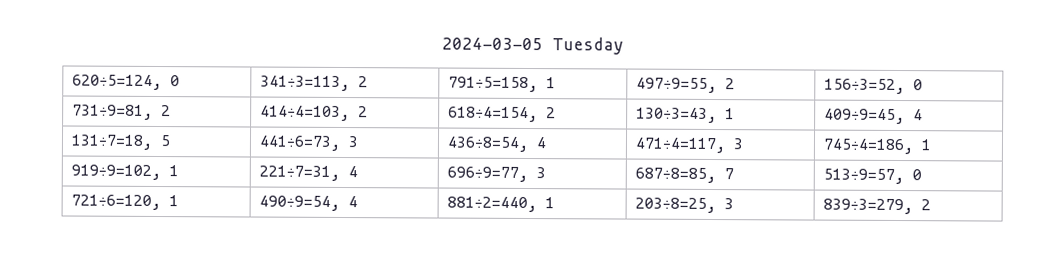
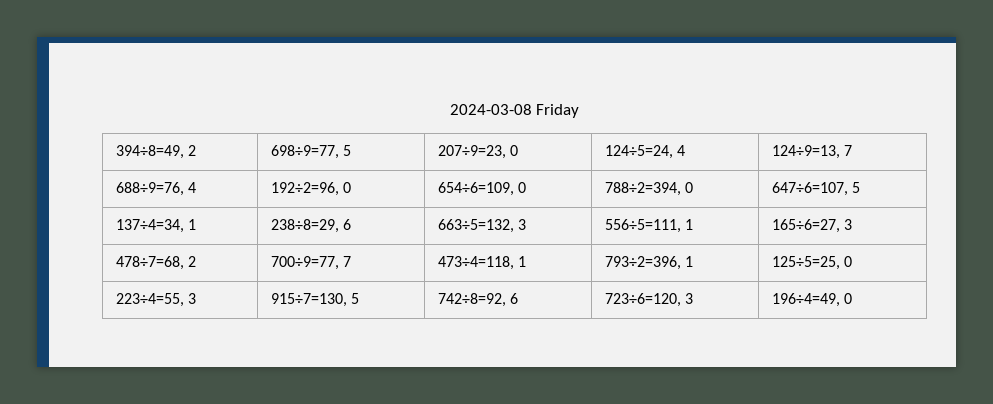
- 2024-03-05 Tuesday
- 620÷5=124, 0 | 341÷3=113, 2 | 791÷5=158, 1 | 497÷9=55, 2 | 156÷3=52, 0
- 731÷9=81, 2 | 414÷4=103, 2 | 618÷4=154, 2 | 130÷3=43, 1 | 409÷9=45, 4
- 131÷7=18, 5 | 441÷6=73, 3 | 436÷8=54, 4 | 471÷4=117, 3 | 745÷4=186, 1
- 919÷9=102, 1 | 221÷7=31, 4 | 696÷9=77, 3 | 687÷8=85, 7 | 513÷9=57, 0
- 721÷6=120, 1 | 490÷9=54, 4 | 881÷2=440, 1 | 203÷8=25, 3 | 839÷3=279, 2
+ 2024-03-08 Friday
+ 394÷8=49, 2 | 698÷9=77, 5 | 207÷9=23, 0 | 124÷5=24, 4 | 124÷9=13, 7
+ 688÷9=76, 4 | 192÷2=96, 0 | 654÷6=109, 0 | 788÷2=394, 0 | 647÷6=107, 5
+ 137÷4=34, 1 | 238÷8=29, 6 | 663÷5=132, 3 | 556÷5=111, 1 | 165÷6=27, 3
+ 478÷7=68, 2 | 700÷9=77, 7 | 473÷4=118, 1 | 793÷2=396, 1 | 125÷5=25, 0
+ 223÷4=55, 3 | 915÷7=130, 5 | 742÷8=92, 6 | 723÷6=120, 3 | 196÷4=49, 0

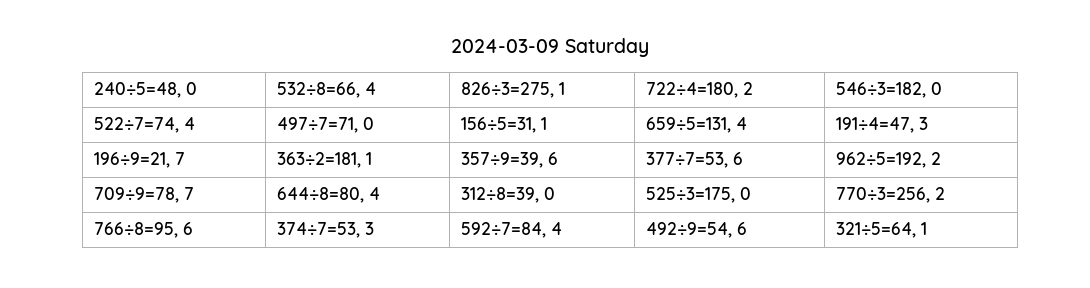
- 2024-03-08 Friday
- 394÷8=49, 2 | 698÷9=77, 5 | 207÷9=23, 0 | 124÷5=24, 4 | 124÷9=13, 7
- 688÷9=76, 4 | 192÷2=96, 0 | 654÷6=109, 0 | 788÷2=394, 0 | 647÷6=107, 5
- 137÷4=34, 1 | 238÷8=29, 6 | 663÷5=132, 3 | 556÷5=111, 1 | 165÷6=27, 3
- 478÷7=68, 2 | 700÷9=77, 7 | 473÷4=118, 1 | 793÷2=396, 1 | 125÷5=25, 0
- 223÷4=55, 3 | 915÷7=130, 5 | 742÷8=92, 6 | 723÷6=120, 3 | 196÷4=49, 0
+ 2024-03-09 Saturday
+ 240÷5=48, 0 | 532÷8=66, 4 | 826÷3=275, 1 | 722÷4=180, 2 | 546÷3=182, 0
+ 522÷7=74, 4 | 497÷7=71, 0 | 156÷5=31, 1 | 659÷5=131, 4 | 191÷4=47, 3
+ 196÷9=21, 7 | 363÷2=181, 1 | 357÷9=39, 6 | 377÷7=53, 6 | 962÷5=192, 2
+ 709÷9=78, 7 | 644÷8=80, 4 | 312÷8=39, 0 | 525÷3=175, 0 | 770÷3=256, 2
+ 766÷8=95, 6 | 374÷7=53, 3 | 592÷7=84, 4 | 492÷9=54, 6 | 321÷5=64, 1

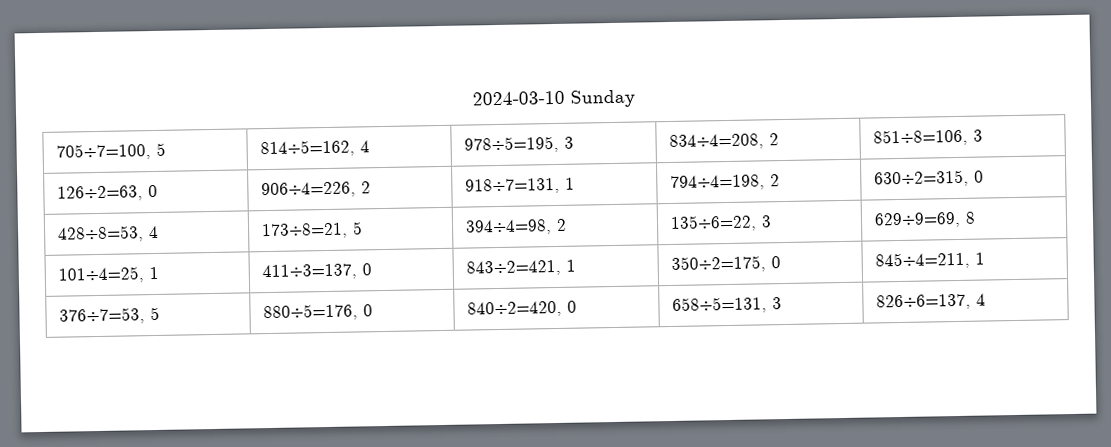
- 2024-03-09 Saturday
- 240÷5=48, 0 | 532÷8=66, 4 | 826÷3=275, 1 | 722÷4=180, 2 | 546÷3=182, 0
- 522÷7=74, 4 | 497÷7=71, 0 | 156÷5=31, 1 | 659÷5=131, 4 | 191÷4=47, 3
- 196÷9=21, 7 | 363÷2=181, 1 | 357÷9=39, 6 | 377÷7=53, 6 | 962÷5=192, 2
- 709÷9=78, 7 | 644÷8=80, 4 | 312÷8=39, 0 | 525÷3=175, 0 | 770÷3=256, 2
- 766÷8=95, 6 | 374÷7=53, 3 | 592÷7=84, 4 | 492÷9=54, 6 | 321÷5=64, 1
+ 2024-03-10 Sunday
+ 705÷7=100, 5 | 814÷5=162, 4 | 978÷5=195, 3 | 834÷4=208, 2 | 851÷8=106, 3
+ 126÷2=63, 0 | 906÷4=226, 2 | 918÷7=131, 1 | 794÷4=198, 2 | 630÷2=315, 0
+ 428÷8=53, 4 | 173÷8=21, 5 | 394÷4=98, 2 | 135÷6=22, 3 | 629÷9=69, 8
+ 101÷4=25, 1 | 411÷3=137, 0 | 843÷2=421, 1 | 350÷2=175, 0 | 845÷4=211, 1
+ 376÷7=53, 5 | 880÷5=176, 0 | 840÷2=420, 0 | 658÷5=131, 3 | 826÷6=137, 4

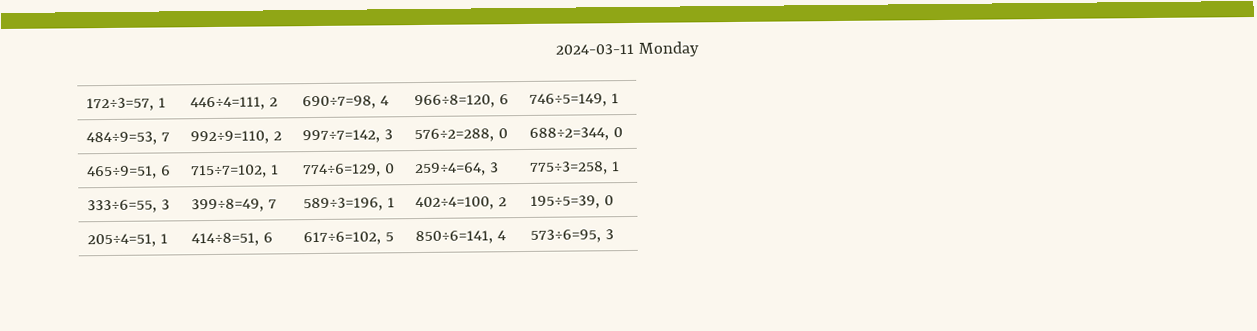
- 2024-03-10 Sunday
- 705÷7=100, 5 | 814÷5=162, 4 | 978÷5=195, 3 | 834÷4=208, 2 | 851÷8=106, 3
- 126÷2=63, 0 | 906÷4=226, 2 | 918÷7=131, 1 | 794÷4=198, 2 | 630÷2=315, 0
- 428÷8=53, 4 | 173÷8=21, 5 | 394÷4=98, 2 | 135÷6=22, 3 | 629÷9=69, 8
- 101÷4=25, 1 | 411÷3=137, 0 | 843÷2=421, 1 | 350÷2=175, 0 | 845÷4=211, 1
- 376÷7=53, 5 | 880÷5=176, 0 | 840÷2=420, 0 | 658÷5=131, 3 | 826÷6=137, 4
+ 2024-03-11 Monday
+ 172÷3=57, 1 | 446÷4=111, 2 | 690÷7=98, 4 | 966÷8=120, 6 | 746÷5=149, 1
+ 484÷9=53, 7 | 992÷9=110, 2 | 997÷7=142, 3 | 576÷2=288, 0 | 688÷2=344, 0
+ 465÷9=51, 6 | 715÷7=102, 1 | 774÷6=129, 0 | 259÷4=64, 3 | 775÷3=258, 1
+ 333÷6=55, 3 | 399÷8=49, 7 | 589÷3=196, 1 | 402÷4=100, 2 | 195÷5=39, 0
+ 205÷4=51, 1 | 414÷8=51, 6 | 617÷6=102, 5 | 850÷6=141, 4 | 573÷6=95, 3

